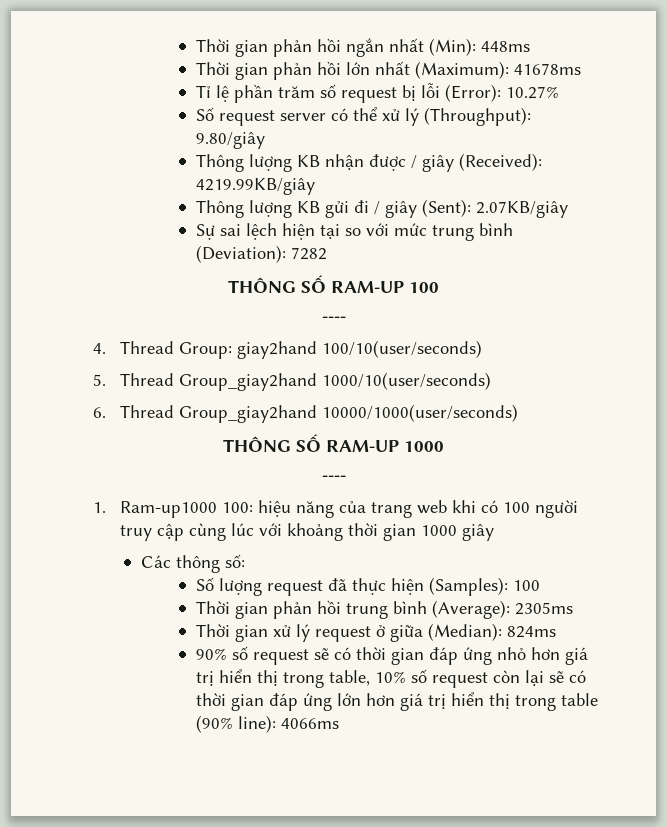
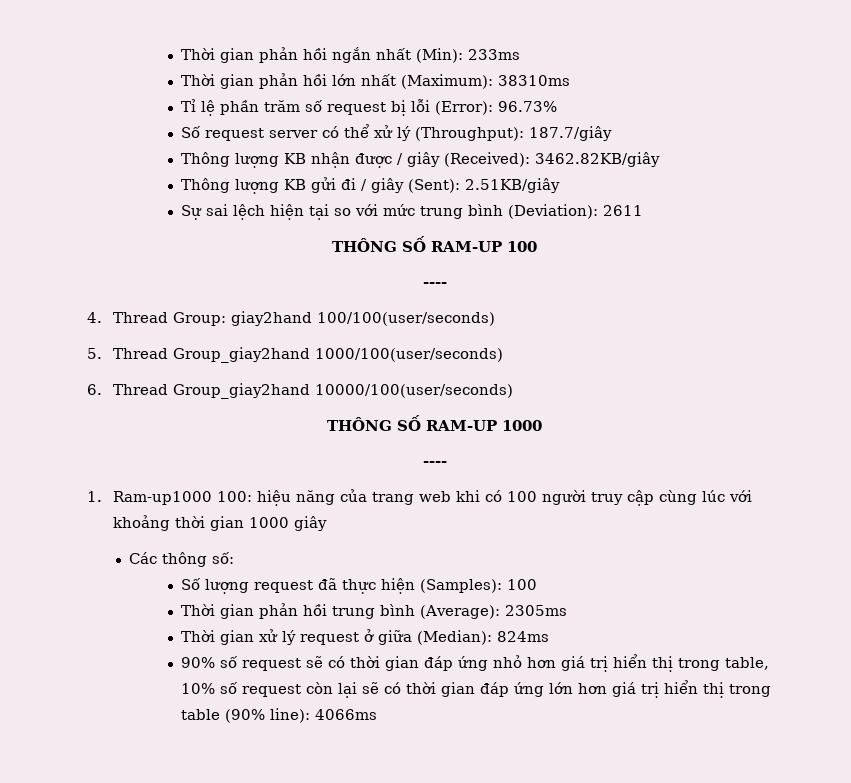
- Thời gian phản hồi ngắn nhất (Min): 448ms
+ Thời gian phản hồi ngắn nhất (Min): 233ms
- Thời gian phản hồi lớn nhất (Maximum): 41678ms
+ Thời gian phản hồi lớn nhất (Maximum): 38310ms
- Tỉ lệ phần trăm số request bị lỗi (Error): 10.27%
+ Tỉ lệ phần trăm số request bị lỗi (Error): 96.73%
- Số request server có thể xử lý (Throughput): 9.80/giây
+ Số request server có thể xử lý (Throughput): 187.7/giây
- Thông lượng KB nhận được / giây (Received): 4219.99KB/giây
+ Thông lượng KB nhận được / giây (Received): 3462.82KB/giây
- Thông lượng KB gửi đi / giây (Sent): 2.07KB/giây
+ Thông lượng KB gửi đi / giây (Sent): 2.51KB/giây
- Sự sai lệch hiện tại so với mức trung bình (Deviation): 7282
+ Sự sai lệch hiện tại so với mức trung bình (Deviation): 2611
- 4. Thread Group: giay2hand 100/10(user/seconds)
+ 4. Thread Group: giay2hand 100/100(user/seconds)
- 5. Thread Group_giay2hand 1000/10(user/seconds)
+ 5. Thread Group_giay2hand 1000/100(user/seconds)
- 6. Thread Group_giay2hand 10000/1000(user/seconds)
+ 6. Thread Group_giay2hand 10000/100(user/seconds)

